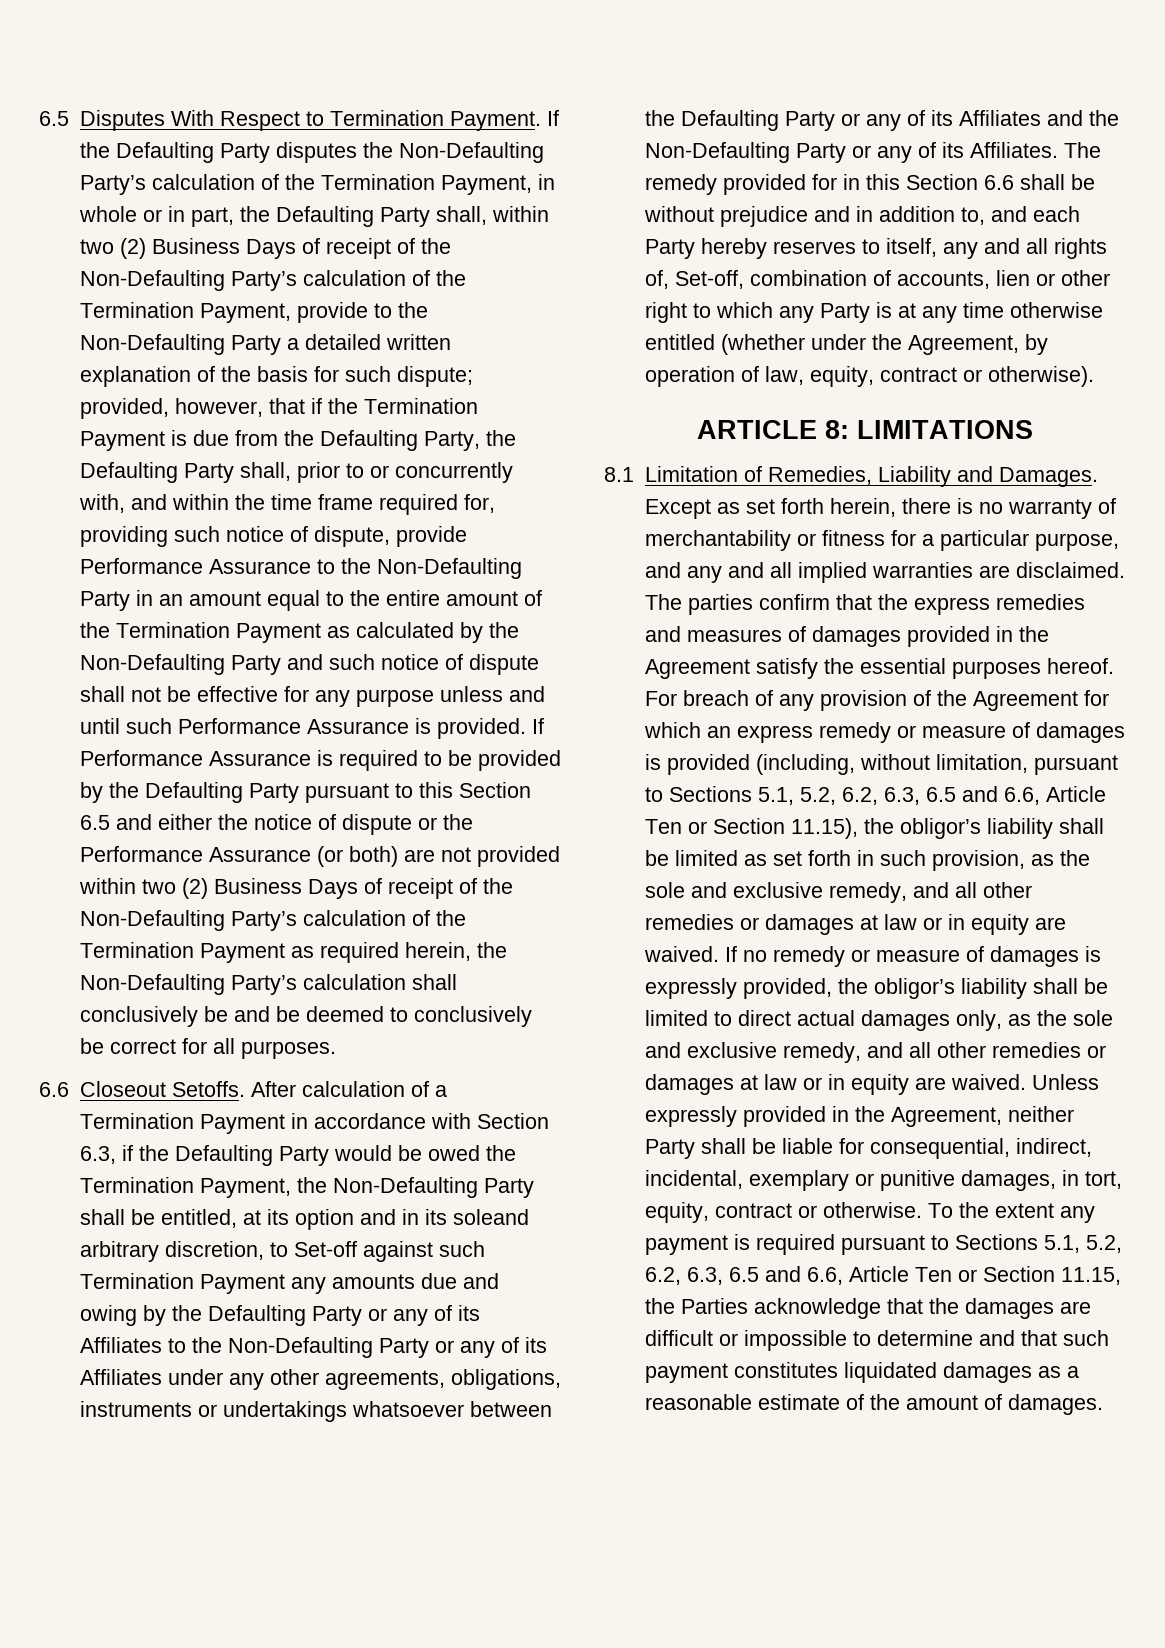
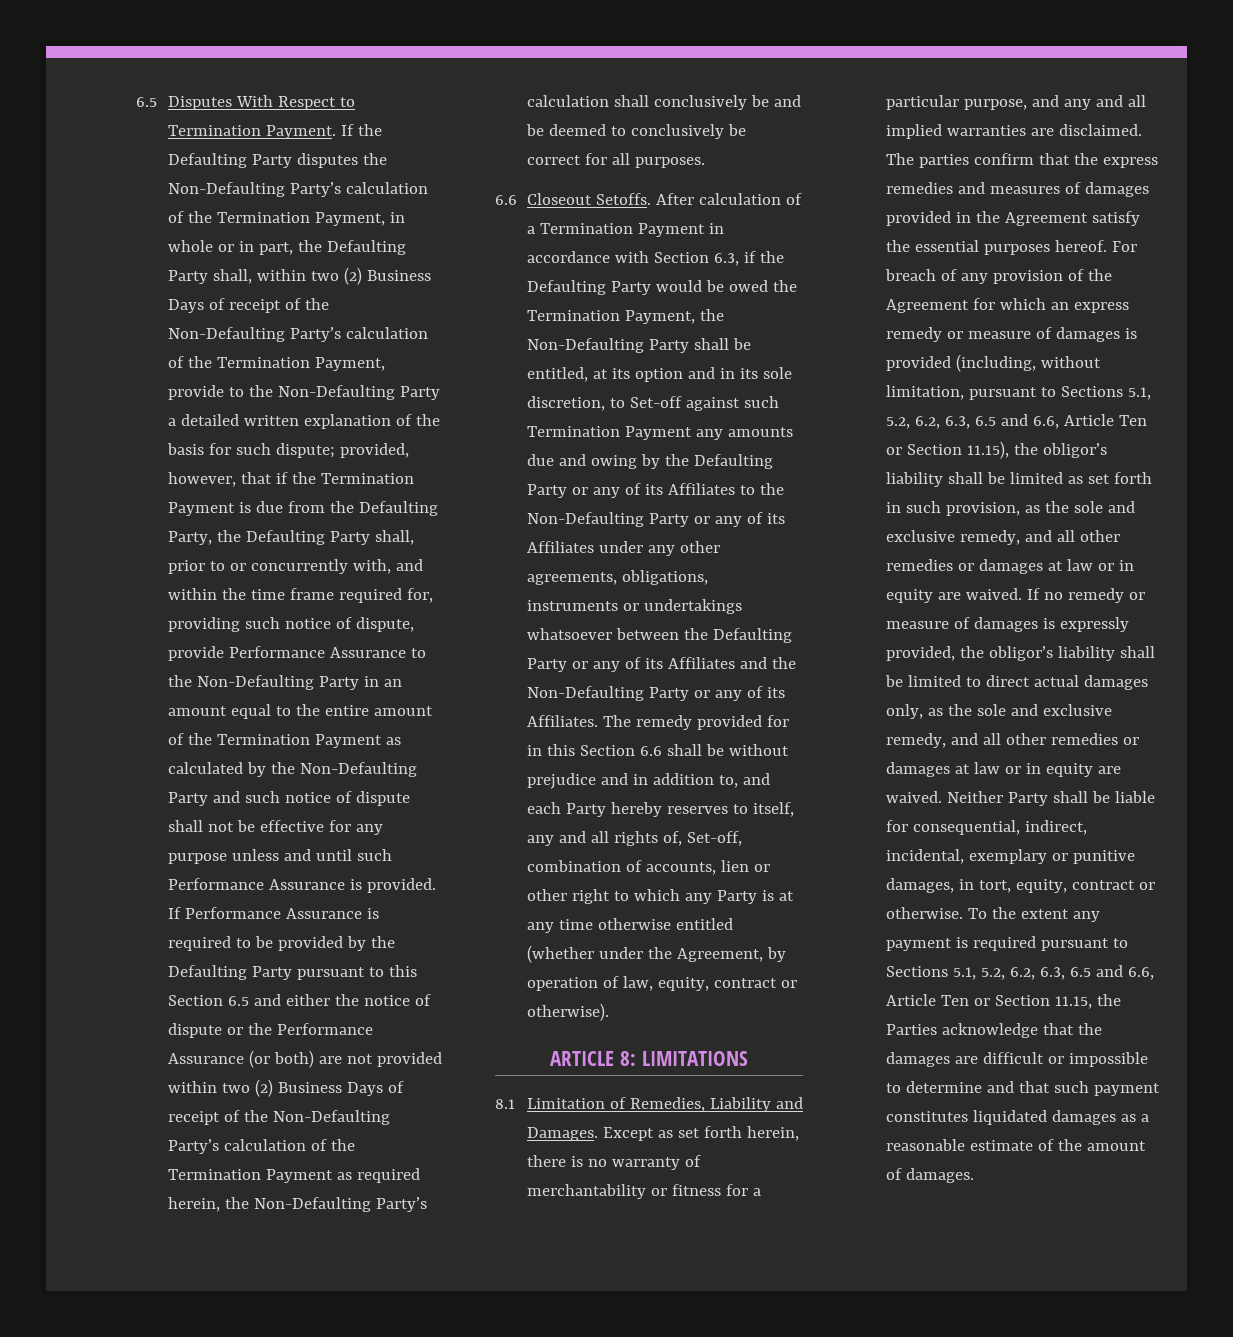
- After calculation of a Termination Payment in accordance with Section 6.3, if the Defaulting Party would be owed the Termination Payment, the Non-Defaulting Party shall be entitled, at its option and in its soleand arbitrary discretion, to Set-off against such Termination Payment any amounts due and owing by the Defaulting Party or any of its Affiliates to the Non-Defaulting Party or any of its Affiliates under any other agreements, obligations, instruments or undertakings whatsoever between the Defaulting Party or any of its Affiliates and the Non-Defaulting Party or any of its Affiliates.
+ After calculation of a Termination Payment in accordance with Section 6.3, if the Defaulting Party would be owed the Termination Payment, the Non-Defaulting Party shall be entitled, at its option and in its sole discretion, to Set-off against such Termination Payment any amounts due and owing by the Defaulting Party or any of its Affiliates to the Non-Defaulting Party or any of its Affiliates under any other agreements, obligations, instruments or undertakings whatsoever between the Defaulting Party or any of its Affiliates and the Non-Defaulting Party or any of its Affiliates.
- Unless expressly provided in the Agreement, neither Party shall be liable for consequential, indirect, incidental, exemplary or punitive damages, in tort, equity, contract or otherwise.
+ Neither Party shall be liable for consequential, indirect, incidental, exemplary or punitive damages, in tort, equity, contract or otherwise.

